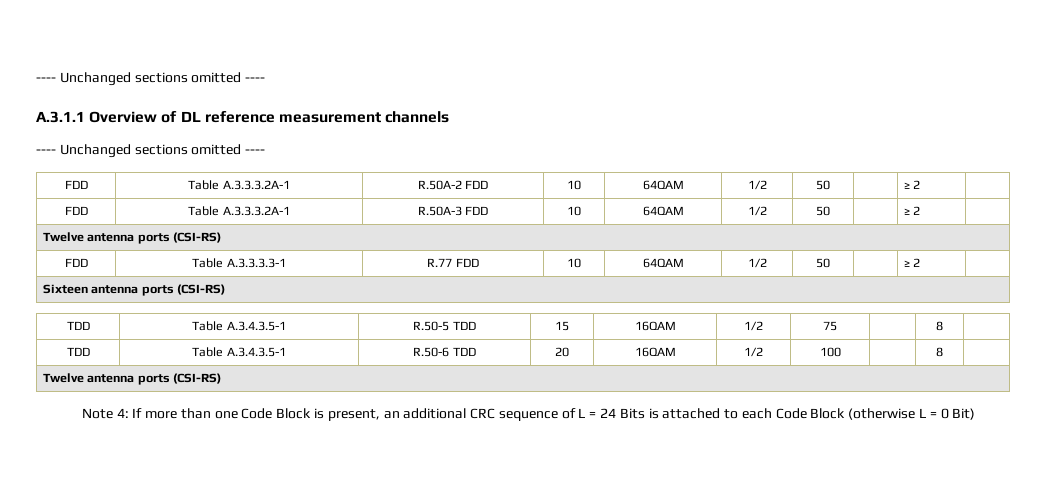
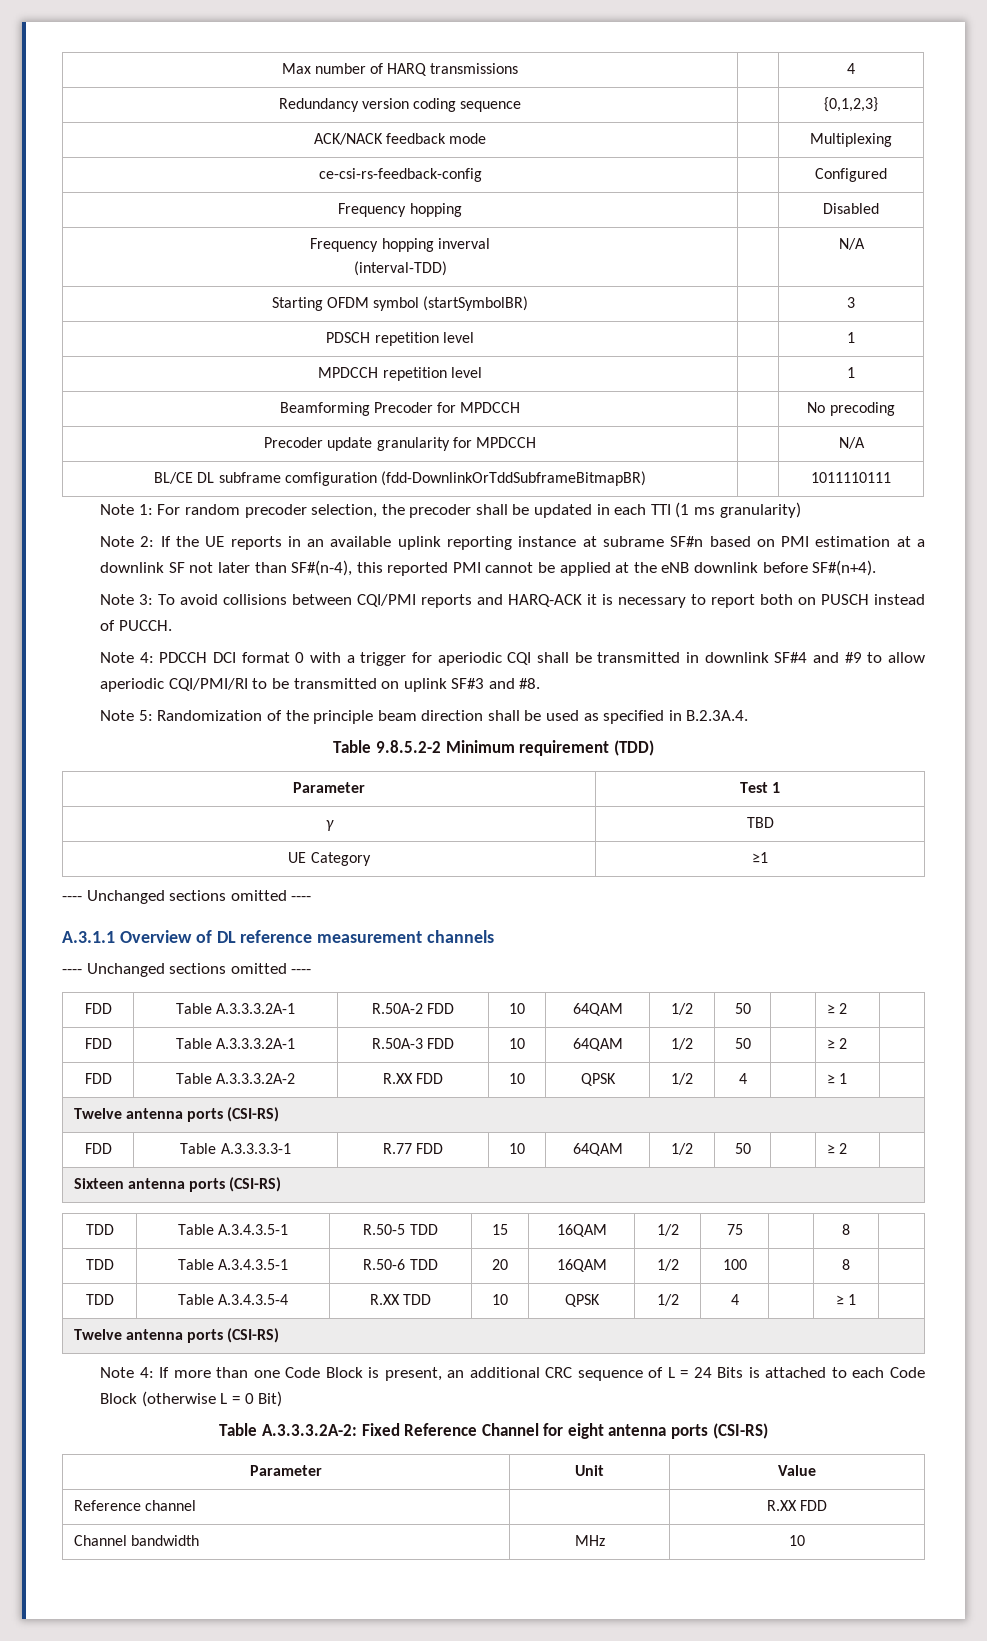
+ Max number of HARQ transmissions | | 4
+ Redundancy version coding sequence | | {0,1,2,3}
+ ACK/NACK feedback mode | | Multiplexing
+ ce-csi-rs-feedback-config | | Configured
+ Frequency hopping | | Disabled
+ Frequency hopping inverval
+ (interval-TDD) | | N/A
+ Starting OFDM symbol (startSymbolBR) | | 3
+ PDSCH repetition level | | 1
+ MPDCCH repetition level | | 1
+ Beamforming Precoder for MPDCCH | | No precoding
+ Precoder update granularity for MPDCCH | | N/A
+ BL/CE DL subframe comfiguration (fdd-DownlinkOrTddSubframeBitmapBR) | | 1011110111
+ Note 1: For random precoder selection, the precoder shall be updated in each TTI (1 ms granularity)
+ Note 2: If the UE reports in an available uplink reporting instance at subrame SF#n based on PMI estimation at a downlink SF not later than SF#(n-4), this reported PMI cannot be applied at the eNB downlink before SF#(n+4).
+ Note 3: To avoid collisions between CQI/PMI reports and HARQ-ACK it is necessary to report both on PUSCH instead of PUCCH.
+ Note 4: PDCCH DCI format 0 with a trigger for aperiodic CQI shall be transmitted in downlink SF#4 and #9 to allow aperiodic CQI/PMI/RI to be transmitted on uplink SF#3 and #8.
+ Note 5: Randomization of the principle beam direction shall be used as specified in B.2.3A.4.
+ Table 9.8.5.2-2 Minimum requirement (TDD)
+ Parameter | Test 1
+ γ | TBD
+ UE Category | ≥1
+ FDD | Table A.3.3.3.2A-2 | R.XX FDD | 10 | QPSK | 1/2 | 4 | | ≥ 1 |
+ TDD | Table A.3.4.3.5-4 | R.XX TDD | 10 | QPSK | 1/2 | 4 | | ≥ 1 |
+ Table A.3.3.3.2A-2: Fixed Reference Channel for eight antenna ports (CSI-RS)
+ Parameter | Unit | Value
+ Reference channel | | R.XX FDD
+ Channel bandwidth | MHz | 10

